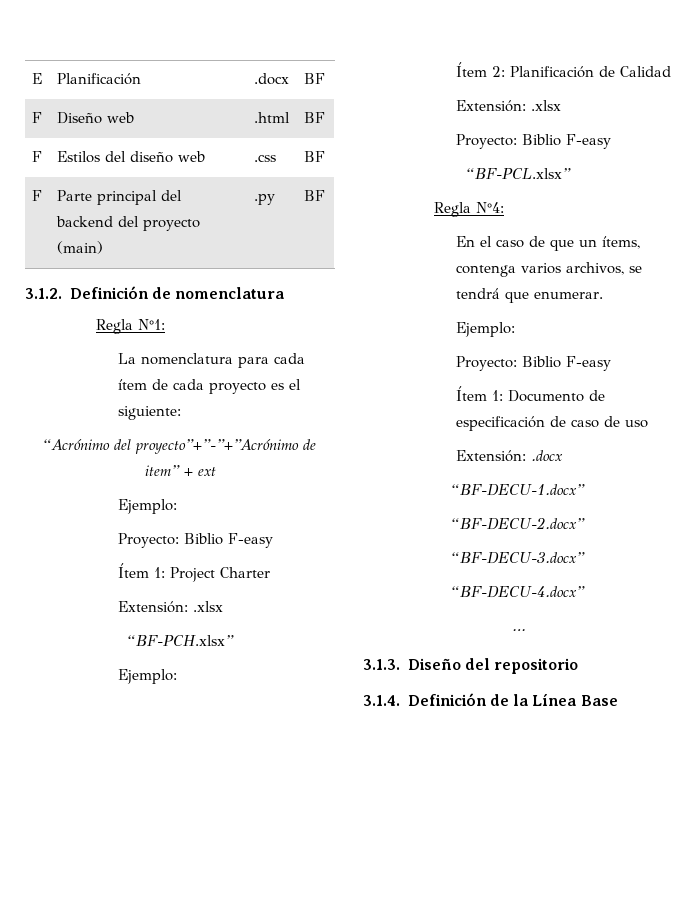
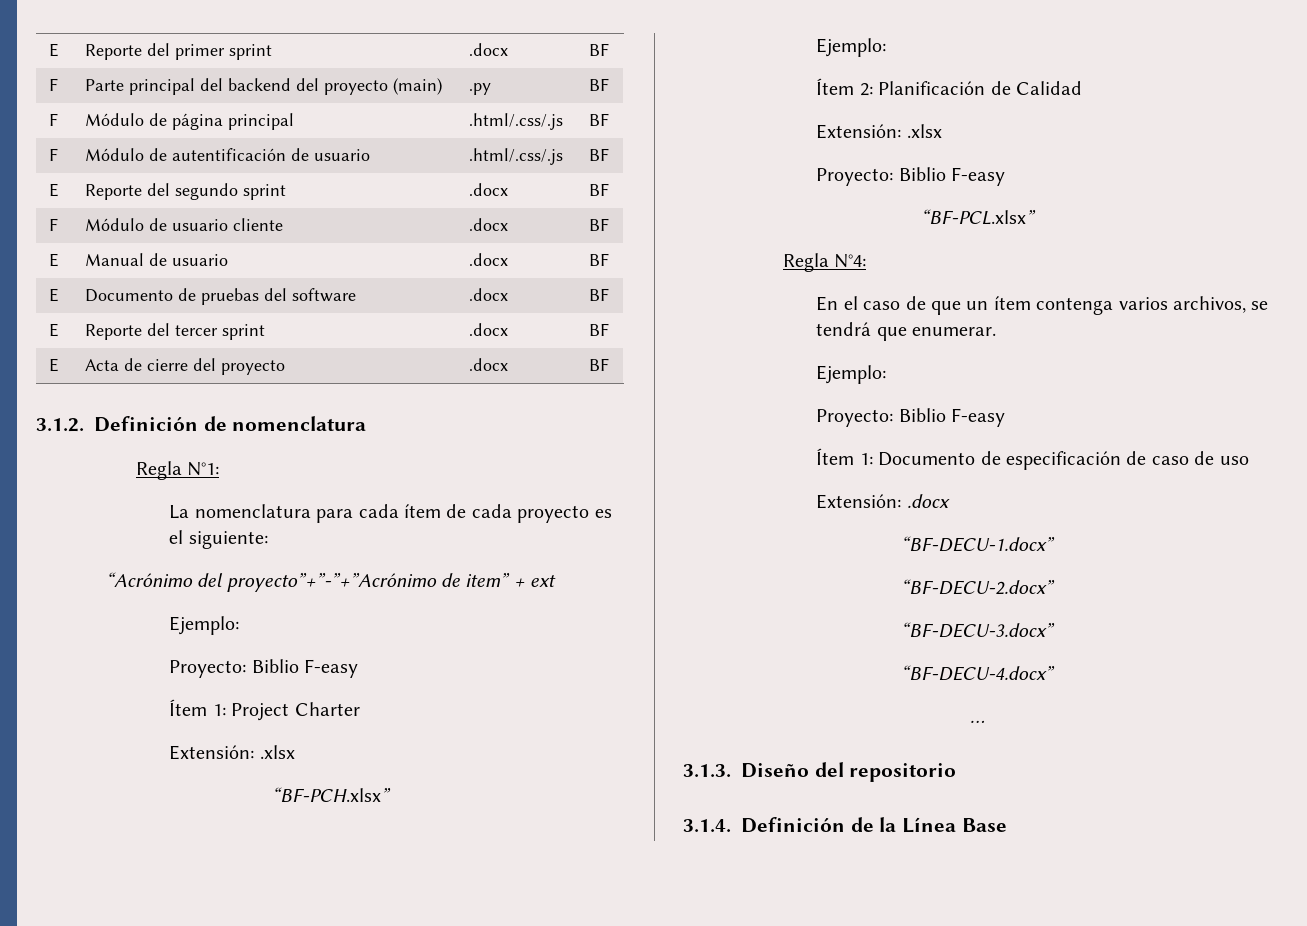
- E | Planificación | .docx | BF
- F | Diseño web | .html | BF
- F | Estilos del diseño web | .css | BF
+ E | Reporte del primer sprint | .docx | BF
+ F | Módulo de página principal | .html/.css/.js | BF
+ F | Módulo de autentificación de usuario | .html/.css/.js | BF
+ E | Reporte del segundo sprint | .docx | BF
+ F | Módulo de usuario cliente | .docx | BF
+ E | Manual de usuario | .docx | BF
+ E | Documento de pruebas del software | .docx | BF
+ E | Reporte del tercer sprint | .docx | BF
+ E | Acta de cierre del proyecto | .docx | BF
- En el caso de que un ítems, contenga varios archivos, se tendrá que enumerar.
+ En el caso de que un ítem contenga varios archivos, se tendrá que enumerar.

